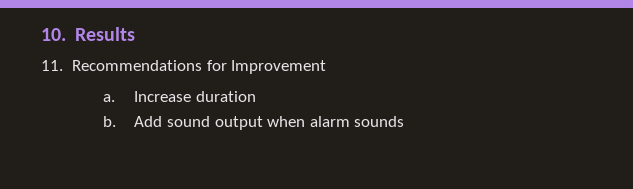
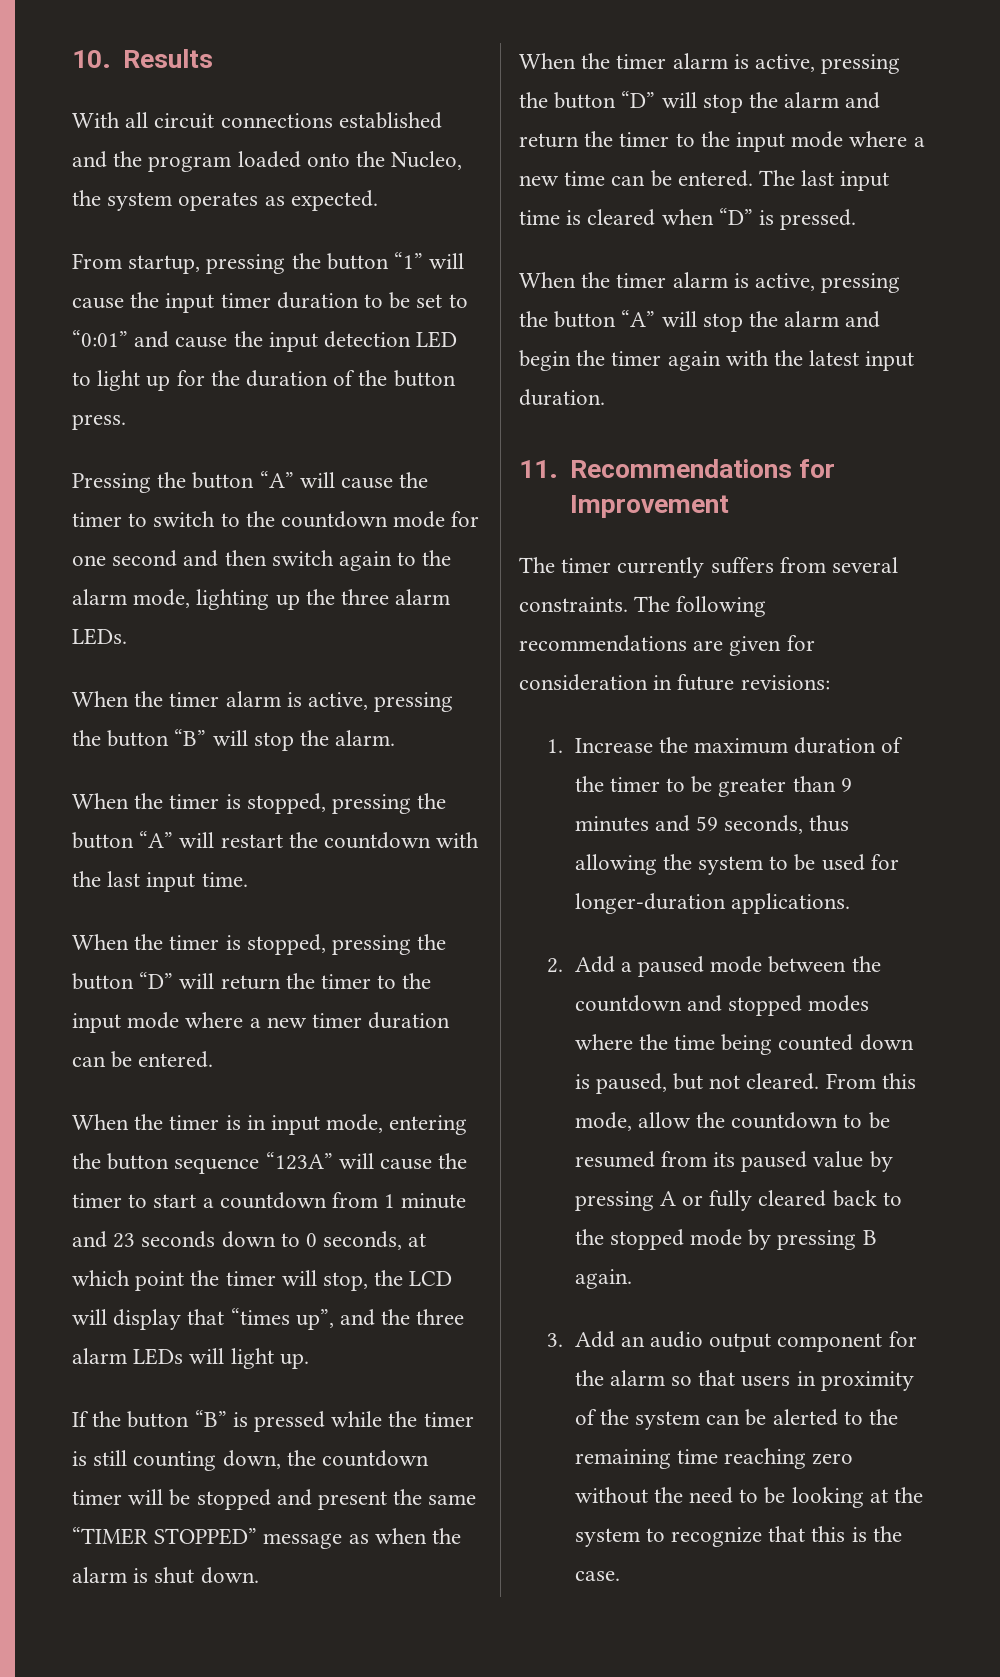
+ With all circuit connections established and the program loaded onto the Nucleo, the system operates as expected.
+ From startup, pressing the button “1” will cause the input timer duration to be set to “0:01” and cause the input detection LED to light up for the duration of the button press.
+ Pressing the button “A” will cause the timer to switch to the countdown mode for one second and then switch again to the alarm mode, lighting up the three alarm LEDs.
+ When the timer alarm is active, pressing the button “B” will stop the alarm.
+ When the timer is stopped, pressing the button “A” will restart the countdown with the last input time.
+ When the timer is stopped, pressing the button “D” will return the timer to the input mode where a new timer duration can be entered.
+ When the timer is in input mode, entering the button sequence “123A” will cause the timer to start a countdown from 1 minute and 23 seconds down to 0 seconds, at which point the timer will stop, the LCD will display that “times up”, and the three alarm LEDs will light up.
+ If the button “B” is pressed while the timer is still counting down, the countdown timer will be stopped and present the same “TIMER STOPPED” message as when the alarm is shut down.
+ When the timer alarm is active, pressing the button “D” will stop the alarm and return the timer to the input mode where a new time can be entered. The last input time is cleared when “D” is pressed.
+ When the timer alarm is active, pressing the button “A” will stop the alarm and begin the timer again with the latest input duration.
  11. Recommendations for Improvement
- a. Increase duration
- b. Add sound output when alarm sounds
+ The timer currently suffers from several constraints. The following recommendations are given for consideration in future revisions:
+ 1. Increase the maximum duration of the timer to be greater than 9 minutes and 59 seconds, thus allowing the system to be used for longer-duration applications.
+ 2. Add a paused mode between the countdown and stopped modes where the time being counted down is paused, but not cleared. From this mode, allow the countdown to be resumed from its paused value by pressing A or fully cleared back to the stopped mode by pressing B again.
+ 3. Add an audio output component for the alarm so that users in proximity of the system can be alerted to the remaining time reaching zero without the need to be looking at the system to recognize that this is the case.

